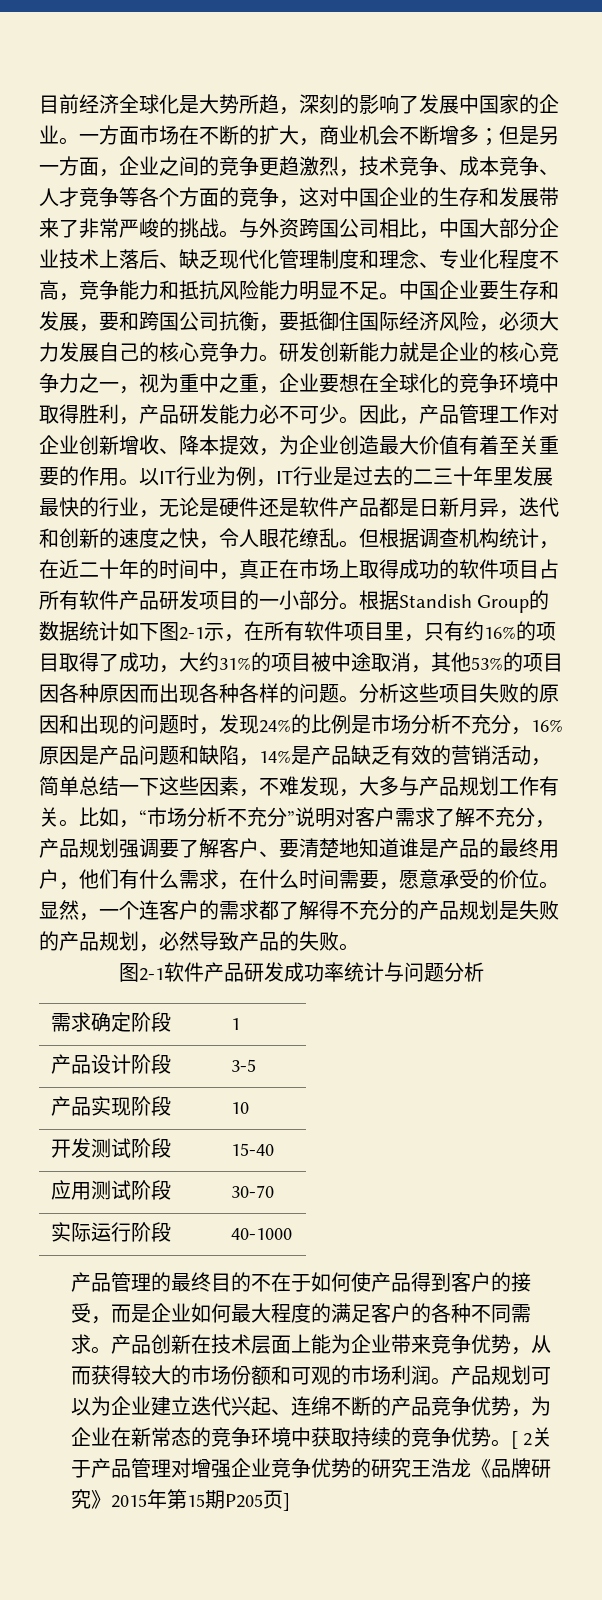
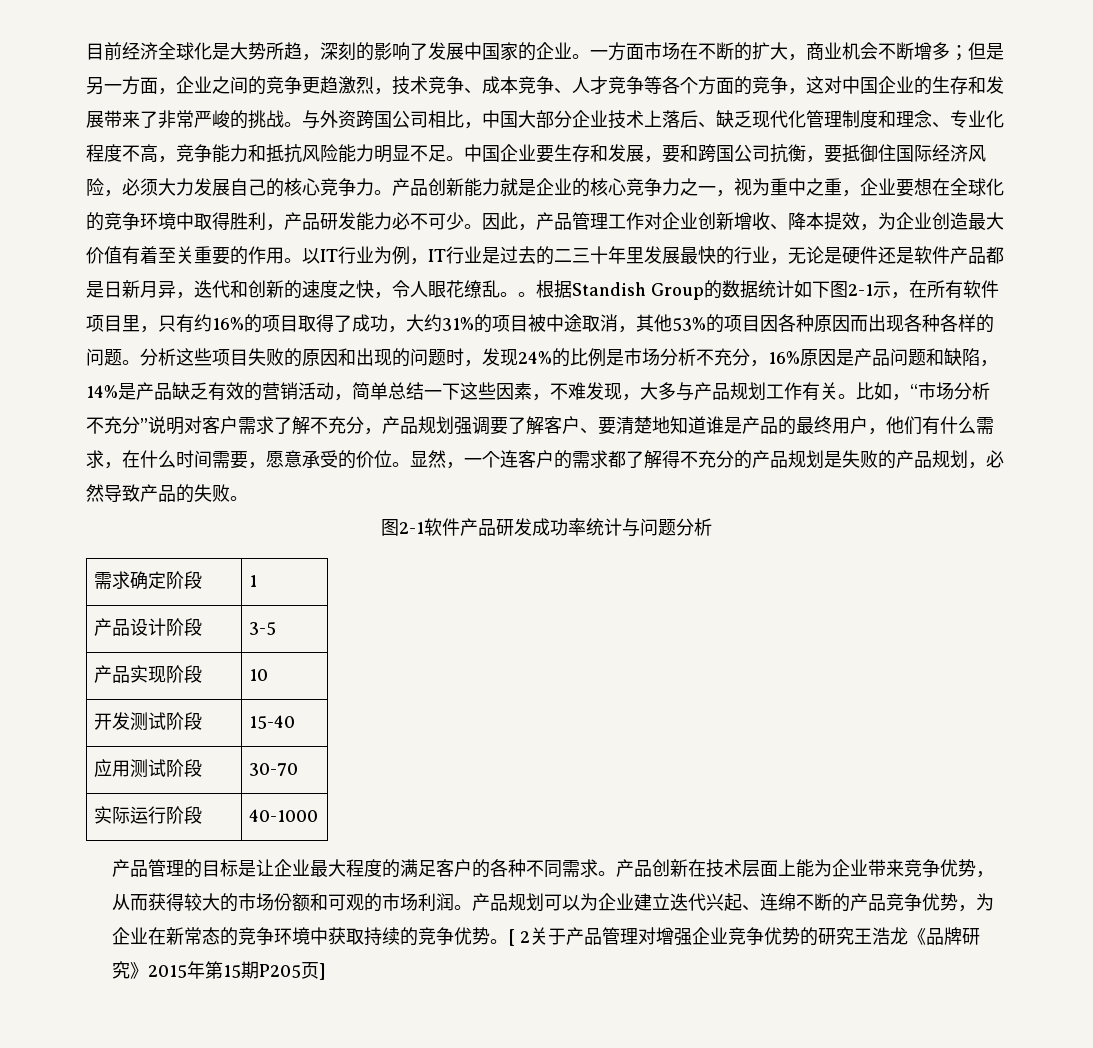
- 研发创新能力就是企业的核心竞争力之一，视为重中之重，企业要想在全球化的竞争环境中取得胜利，产品研发能力必不可少。
+ 产品创新能力就是企业的核心竞争力之一，视为重中之重，企业要想在全球化的竞争环境中取得胜利，产品研发能力必不可少。
- 以IT行业为例，IT行业是过去的二三十年里发展最快的行业，无论是硬件还是软件产品都是日新月异，迭代和创新的速度之快，令人眼花缭乱。但根据调查机构统计，在近二十年的时间中，真正在市场上取得成功的软件项目占所有软件产品研发项目的一小部分。
+ 以IT行业为例，IT行业是过去的二三十年里发展最快的行业，无论是硬件还是软件产品都是日新月异，迭代和创新的速度之快，令人眼花缭乱。。
- 产品管理的最终目的不在于如何使产品得到客户的接受，而是企业如何最大程度的满足客户的各种不同需求。
+ 产品管理的目标是让企业最大程度的满足客户的各种不同需求。

